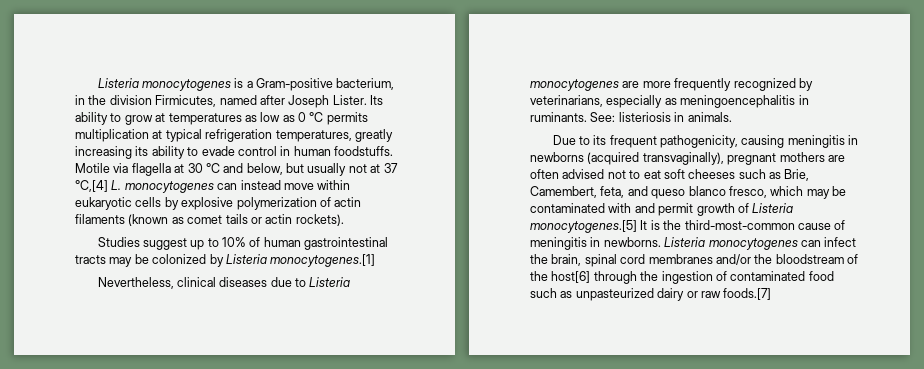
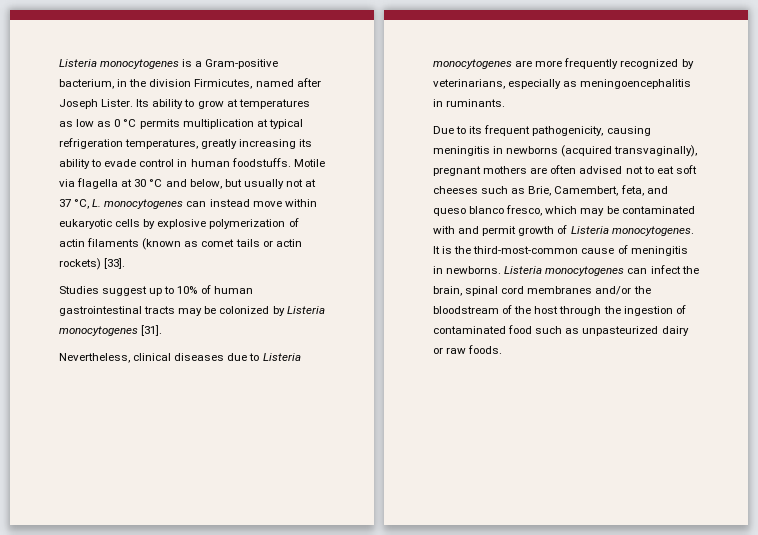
- Motile via flagella at 30 °C and below, but usually not at 37 °C,[4] L. monocytogenes can instead move within eukaryotic cells by explosive polymerization of actin filaments (known as comet tails or actin rockets).
+ Motile via flagella at 30 °C and below, but usually not at 37 °C, L. monocytogenes can instead move within eukaryotic cells by explosive polymerization of actin filaments (known as comet tails or actin rockets) [33].
- Studies suggest up to 10% of human gastrointestinal tracts may be colonized by Listeria monocytogenes.[1]
+ Studies suggest up to 10% of human gastrointestinal tracts may be colonized by Listeria monocytogenes [31].
- See: listeriosis in animals.
- Due to its frequent pathogenicity, causing meningitis in newborns (acquired transvaginally), pregnant mothers are often advised not to eat soft cheeses such as Brie, Camembert, feta, and queso blanco fresco, which may be contaminated with and permit growth of Listeria monocytogenes.[5] It is the third-most-common cause of meningitis in newborns.
+ Due to its frequent pathogenicity, causing meningitis in newborns (acquired transvaginally), pregnant mothers are often advised not to eat soft cheeses such as Brie, Camembert, feta, and queso blanco fresco, which may be contaminated with and permit growth of Listeria monocytogenes. It is the third-most-common cause of meningitis in newborns.
- Listeria monocytogenes can infect the brain, spinal cord membranes and/or the bloodstream of the host[6] through the ingestion of contaminated food such as unpasteurized dairy or raw foods.[7]
+ Listeria monocytogenes can infect the brain, spinal cord membranes and/or the bloodstream of the host through the ingestion of contaminated food such as unpasteurized dairy or raw foods.

